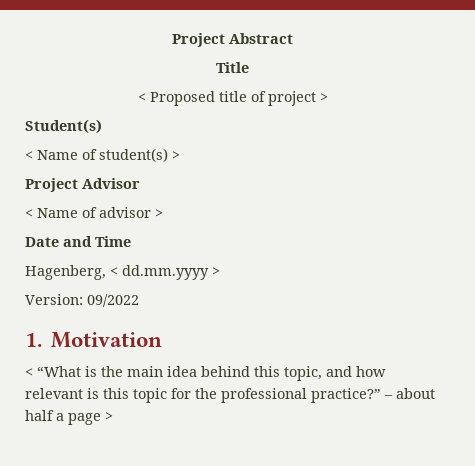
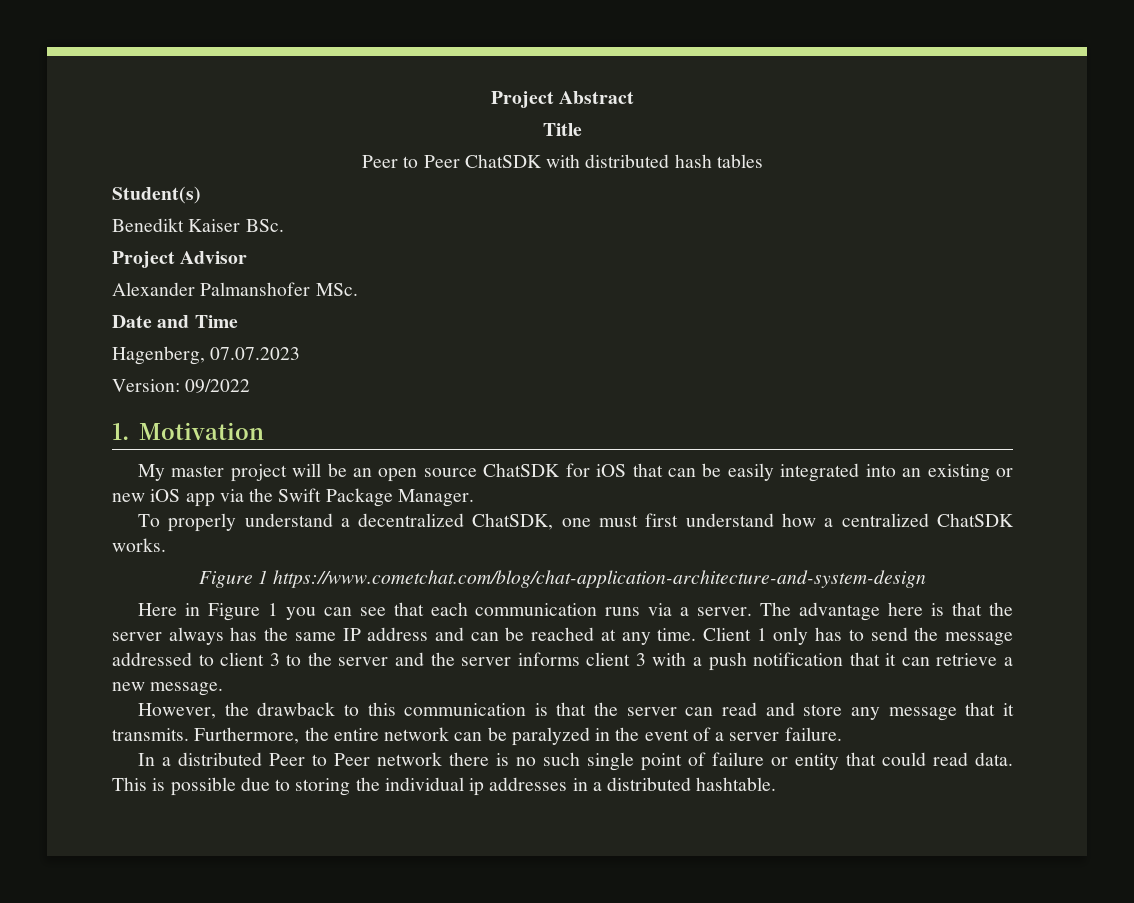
- < Proposed title of project >
+ Peer to Peer ChatSDK with distributed hash tables
  Student(s)
- < Name of student(s) >
+ Benedikt Kaiser BSc.
  Project Advisor
- < Name of advisor >
+ Alexander Palmanshofer MSc.
- Hagenberg, < dd.mm.yyyy >
+ Hagenberg, 07.07.2023
- < “What is the main idea behind this topic, and how relevant is this topic for the professional practice?” – about half a page >
+ My master project will be an open source ChatSDK for iOS that can be easily integrated into an existing or new iOS app via the Swift Package Manager.
+ To properly understand a decentralized ChatSDK, one must first understand how a centralized ChatSDK works.
+ Figure 1 https://www.cometchat.com/blog/chat-application-architecture-and-system-design
+ Here in Figure 1 you can see that each communication runs via a server. The advantage here is that the server always has the same IP address and can be reached at any time. Client 1 only has to send the message addressed to client 3 to the server and the server informs client 3 with a push notification that it can retrieve a new message.
+ However, the drawback to this communication is that the server can read and store any message that it transmits. Furthermore, the entire network can be paralyzed in the event of a server failure.
+ In a distributed Peer to Peer network there is no such single point of failure or entity that could read data. This is possible due to storing the individual ip addresses in a distributed hashtable.

